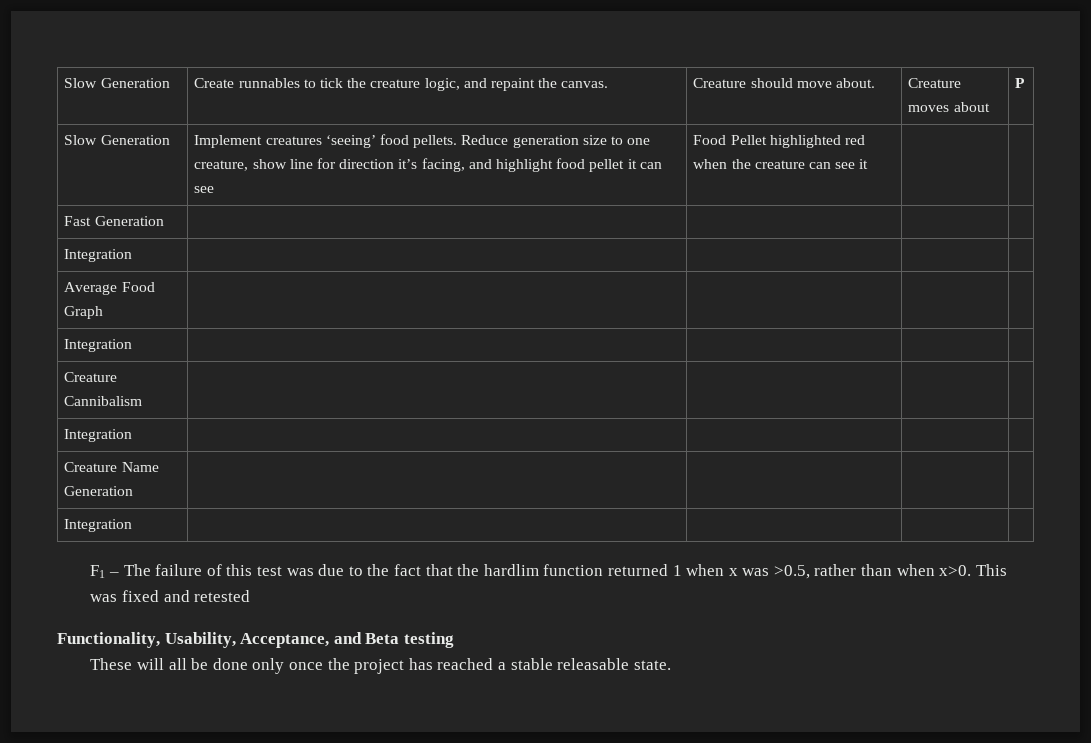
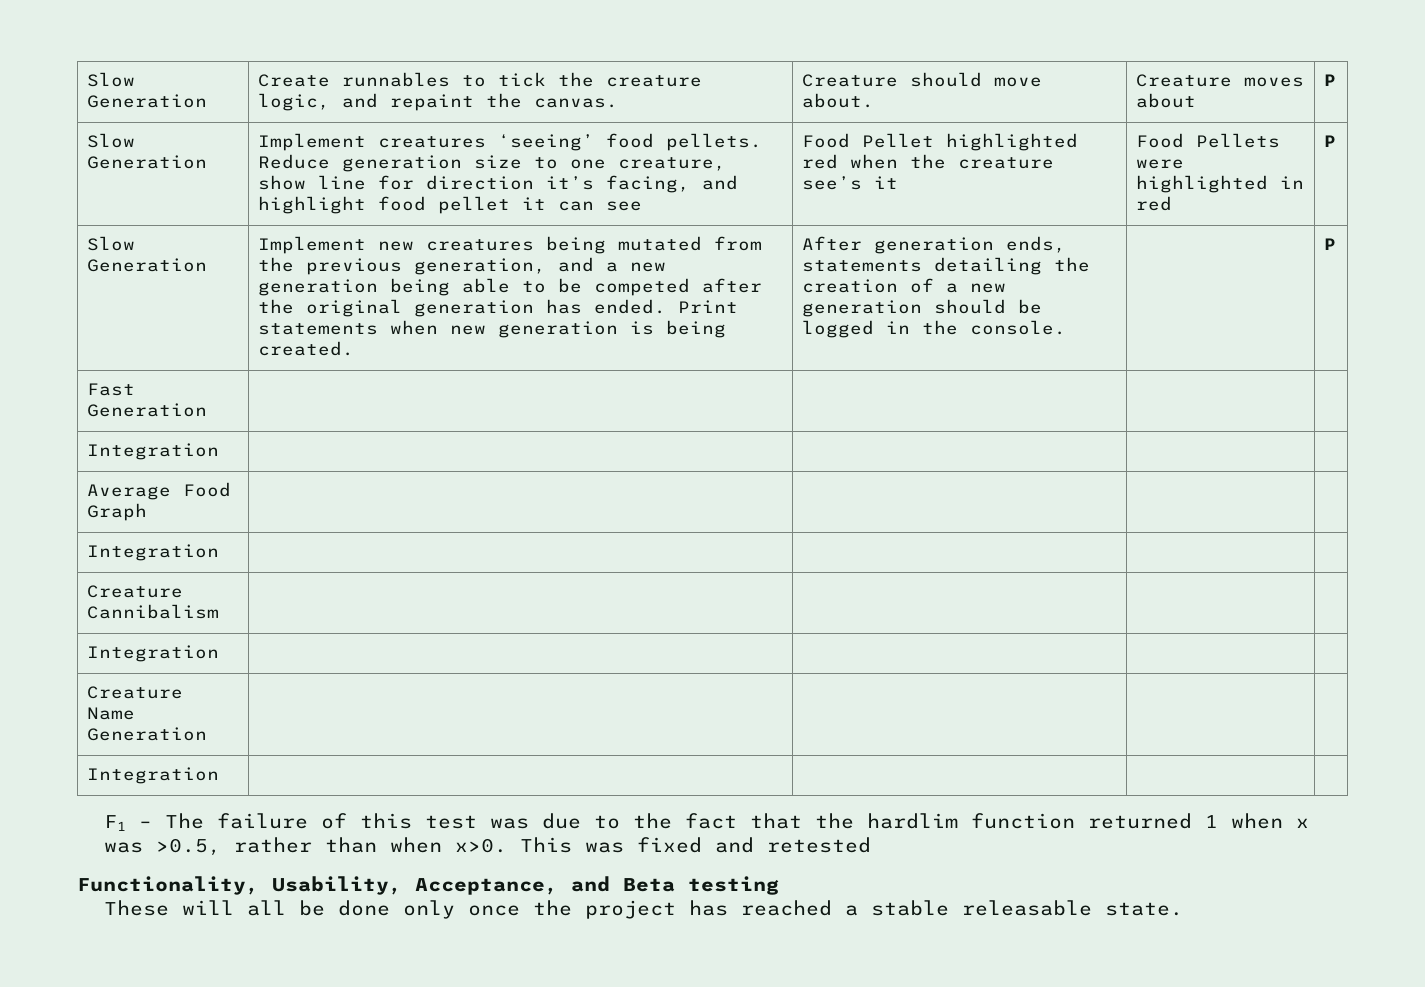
- Food Pellet highlighted red when the creature can see it
+ Food Pellet highlighted red when the creature see’s it
+ Food Pellets were highlighted in red | P
+ Slow Generation | Implement new creatures being mutated from the previous generation, and a new generation being able to be competed after the original generation has ended. Print statements when new generation is being created. | After generation ends, statements detailing the creation of a new generation should be logged in the console. | | P

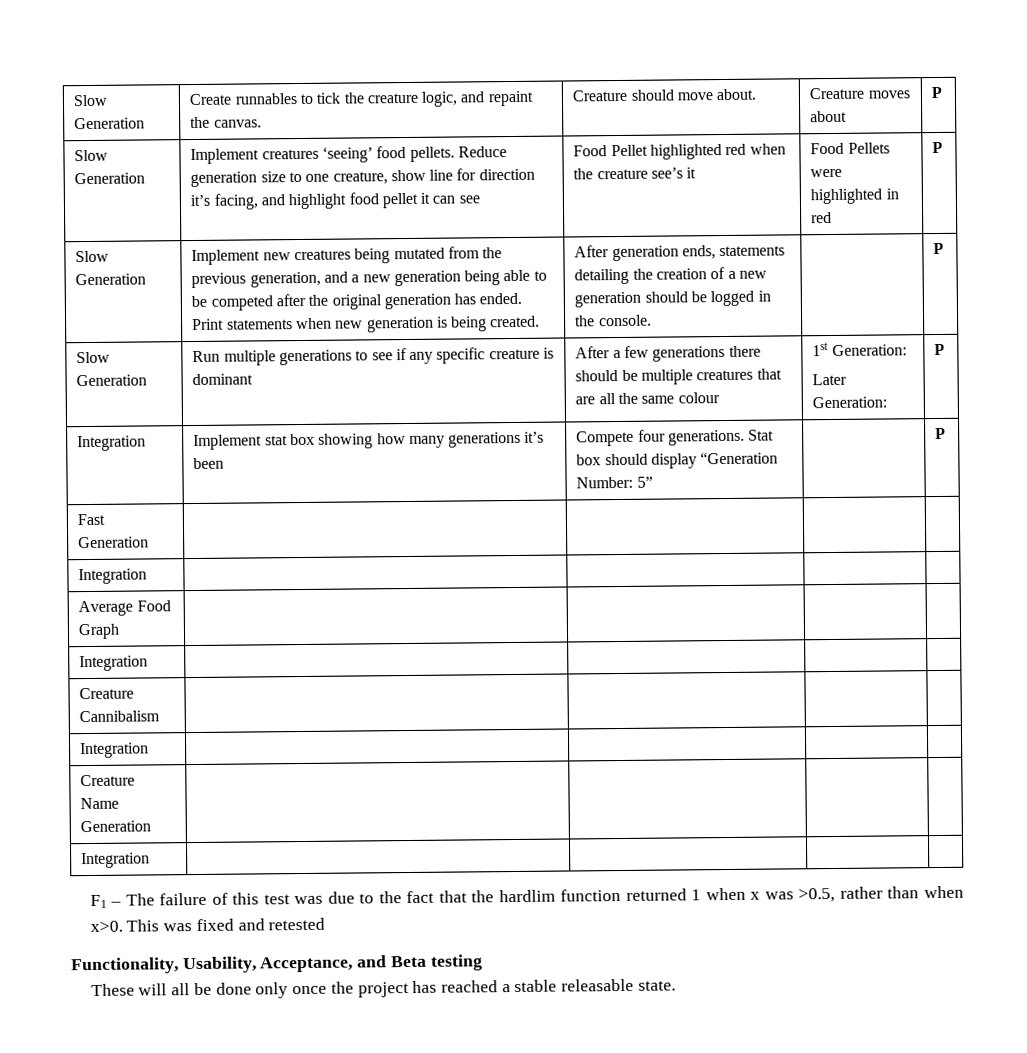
+ Slow Generation | Run multiple generations to see if any specific creature is dominant | After a few generations there should be multiple creatures that are all the same colour | 1st Generation:
+ Later Generation: | P
+ Integration | Implement stat box showing how many generations it’s been | Compete four generations. Stat box should display “Generation Number: 5” | | P

